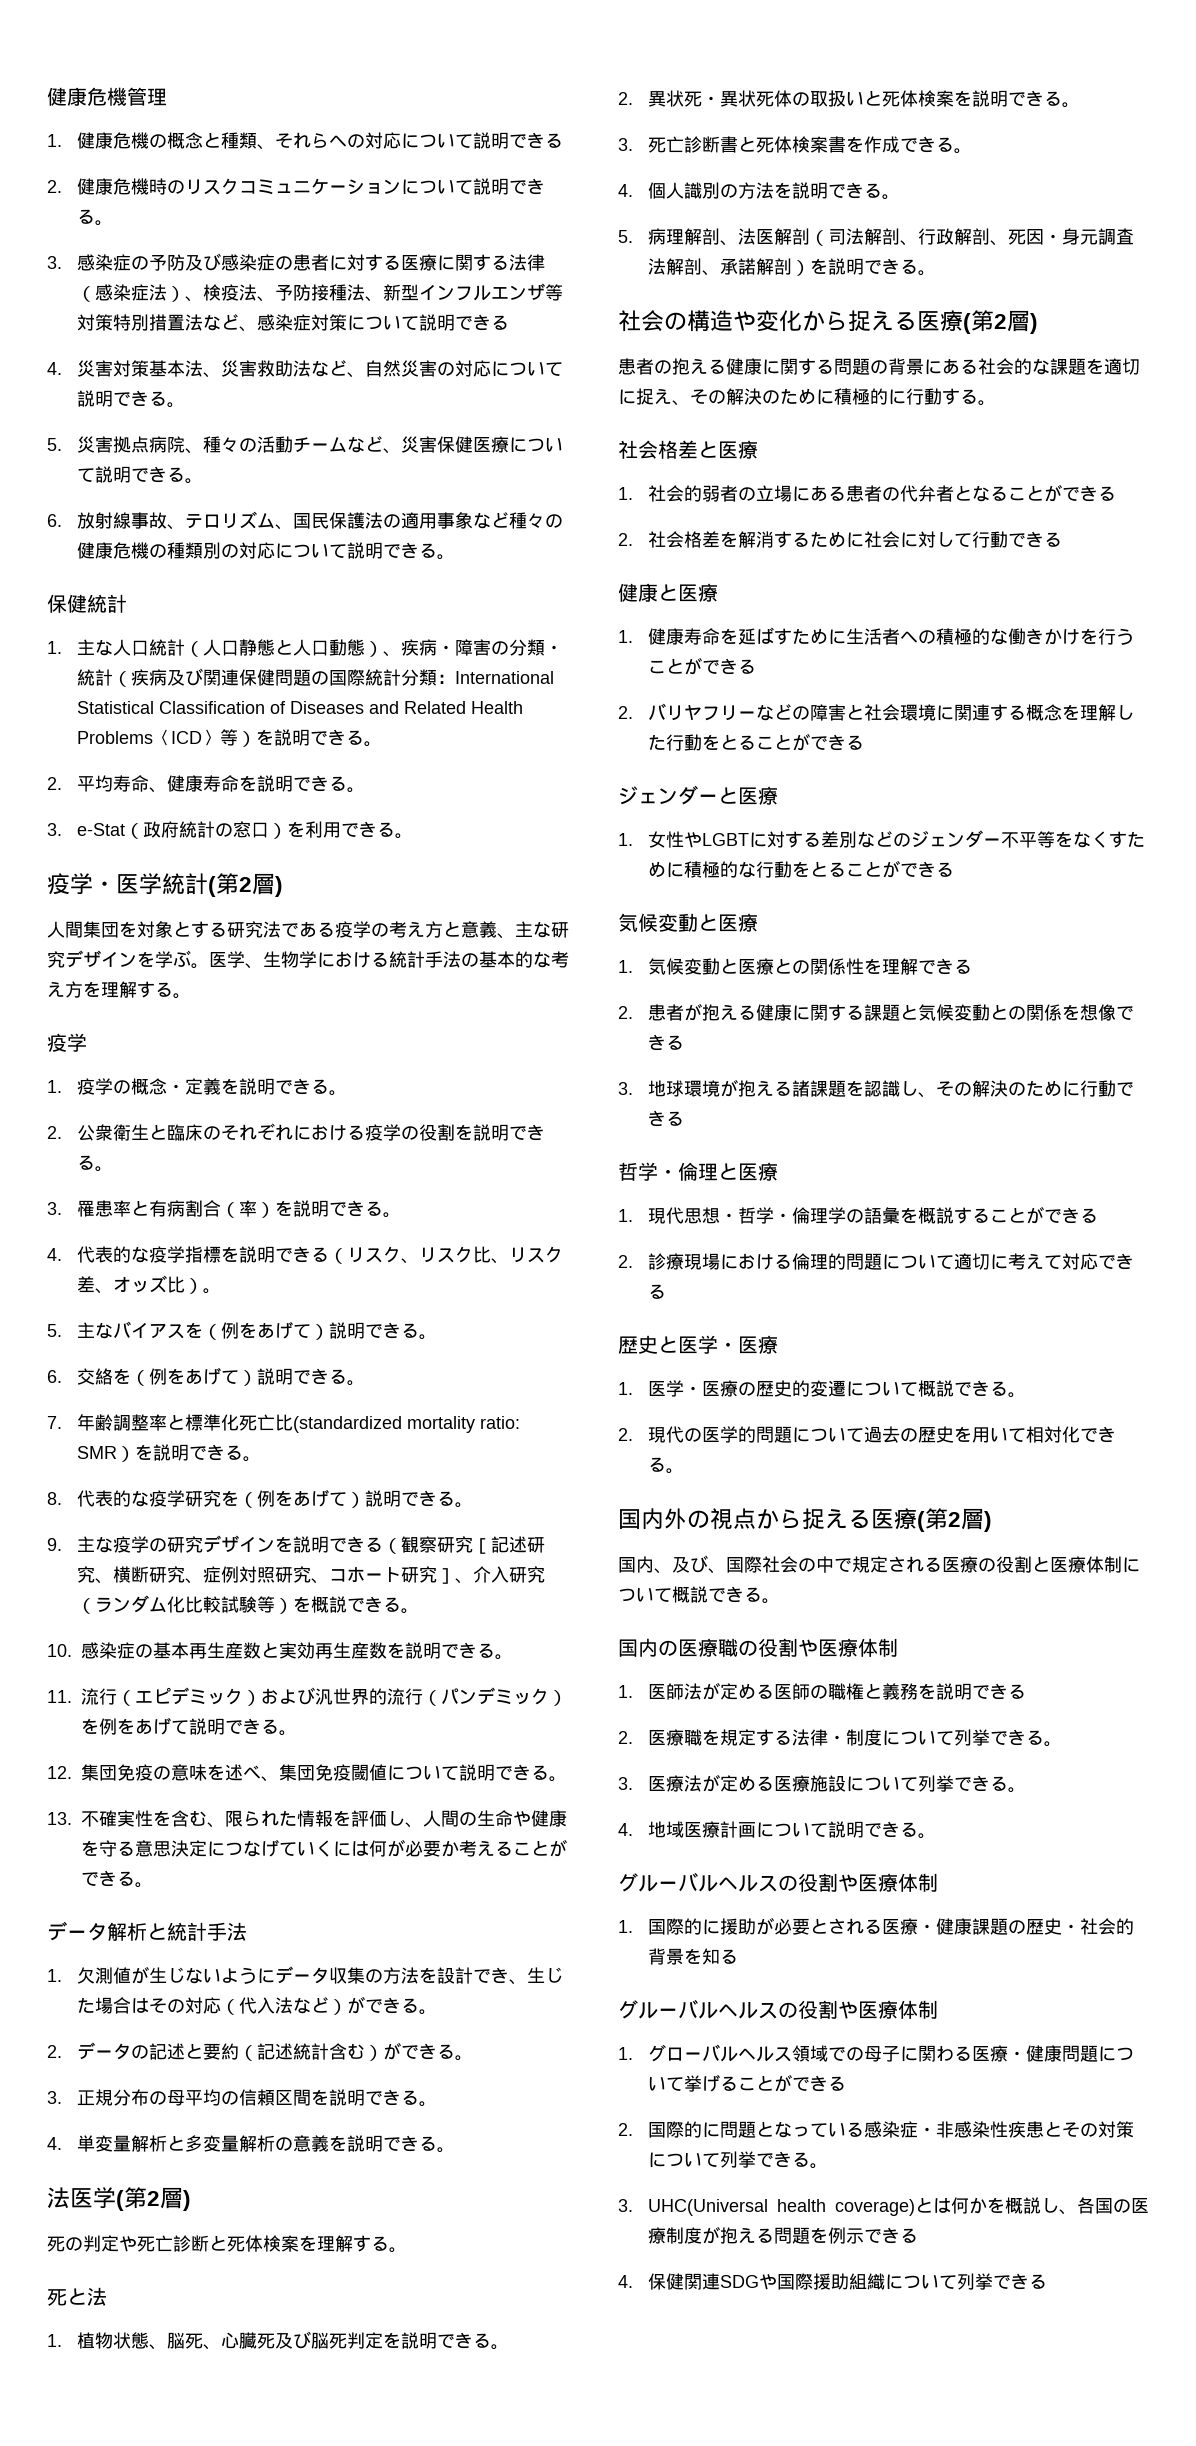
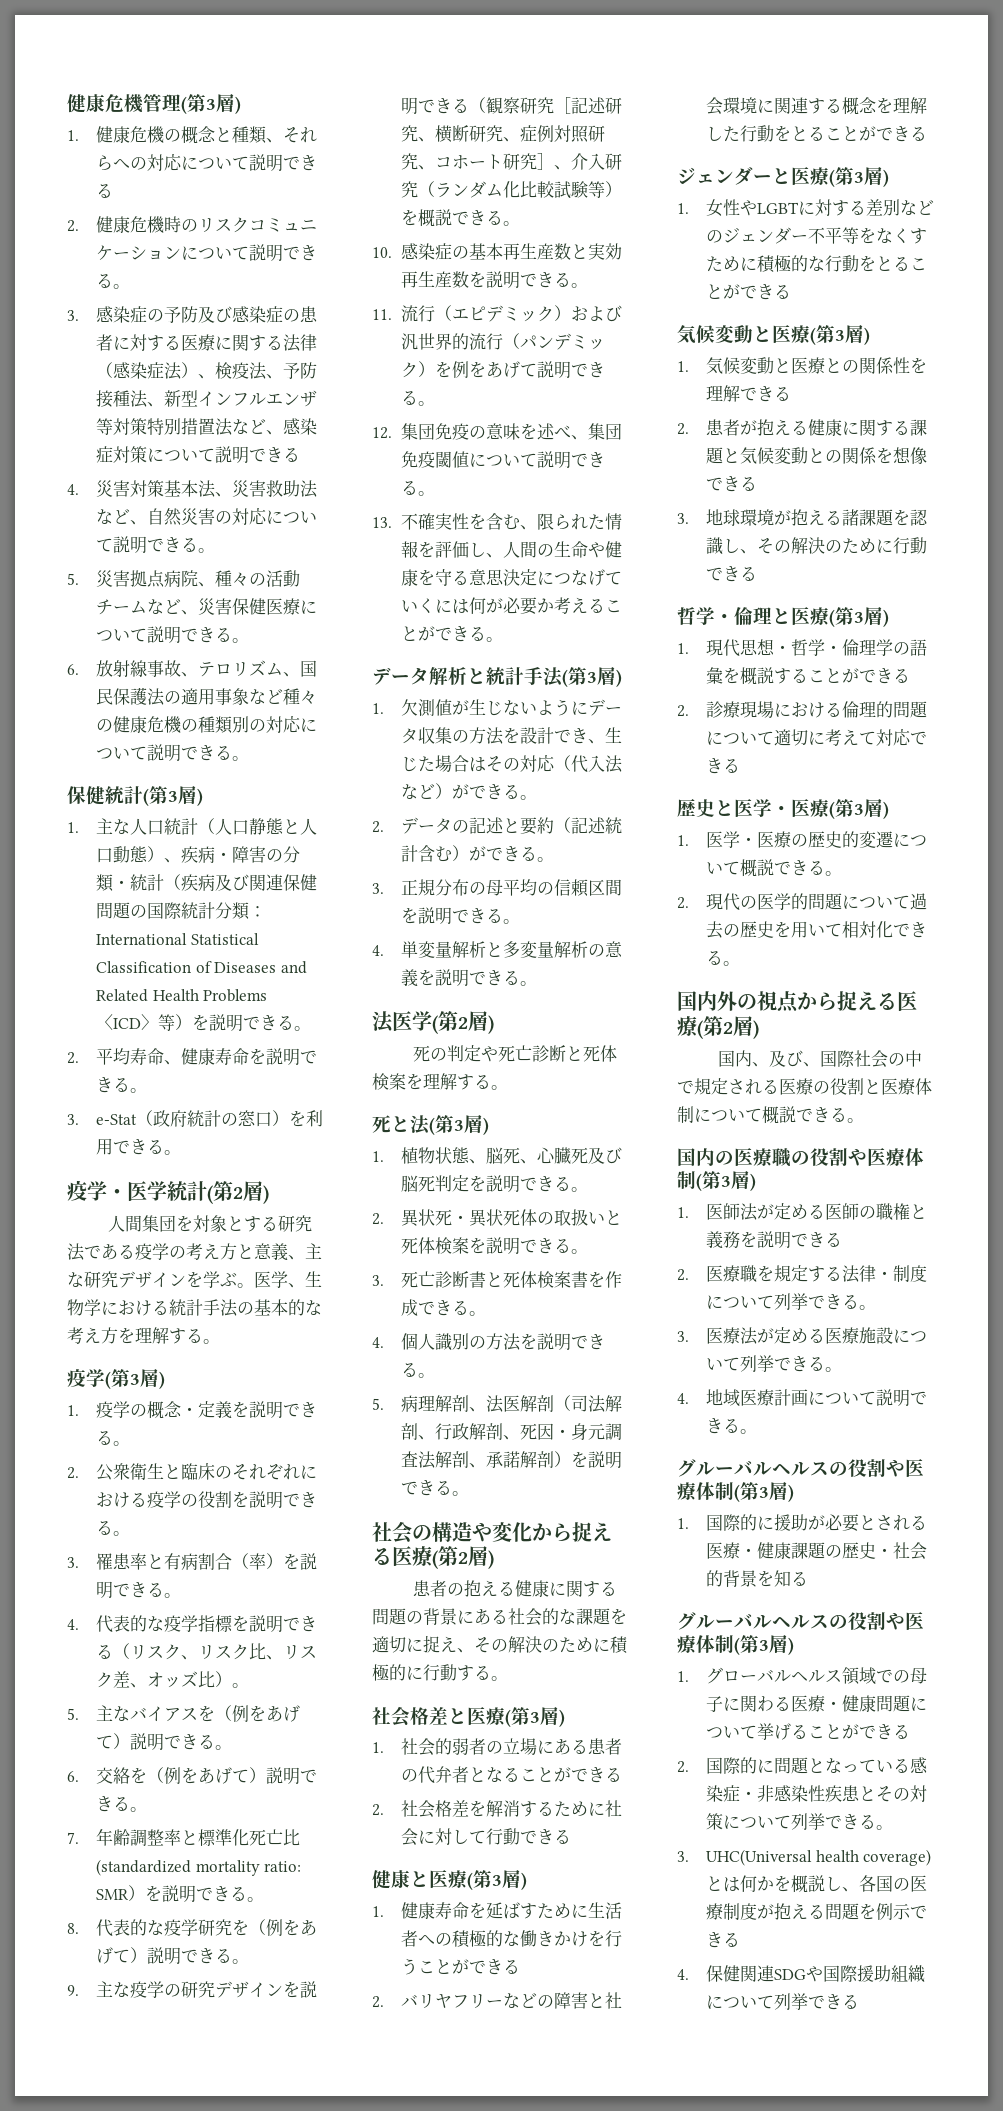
- 健康危機管理
+ 健康危機管理(第3層)
- 保健統計
+ 保健統計(第3層)
  医学、生物学における統計手法の基本的な考え方を理解する。
- 疫学
+ 疫学(第3層)
- データ解析と統計手法
+ データ解析と統計手法(第3層)
- 死と法
+ 死と法(第3層)
- 社会格差と医療
+ 社会格差と医療(第3層)
- 健康と医療
+ 健康と医療(第3層)
- ジェンダーと医療
+ ジェンダーと医療(第3層)
  1.女性やLGBTに対する差別などのジェンダー不平等をなくすために積極的な行動をとることができる
- 気候変動と医療
+ 気候変動と医療(第3層)
- 哲学・倫理と医療
+ 哲学・倫理と医療(第3層)
- 歴史と医学・医療
+ 歴史と医学・医療(第3層)
- 国内の医療職の役割や医療体制
+ 国内の医療職の役割や医療体制(第3層)
  4.地域医療計画について説明できる。
- グルーバルヘルスの役割や医療体制
+ グルーバルヘルスの役割や医療体制(第3層)
  1.国際的に援助が必要とされる医療・健康課題の歴史・社会的背景を知る
- グルーバルヘルスの役割や医療体制
+ グルーバルヘルスの役割や医療体制(第3層)

